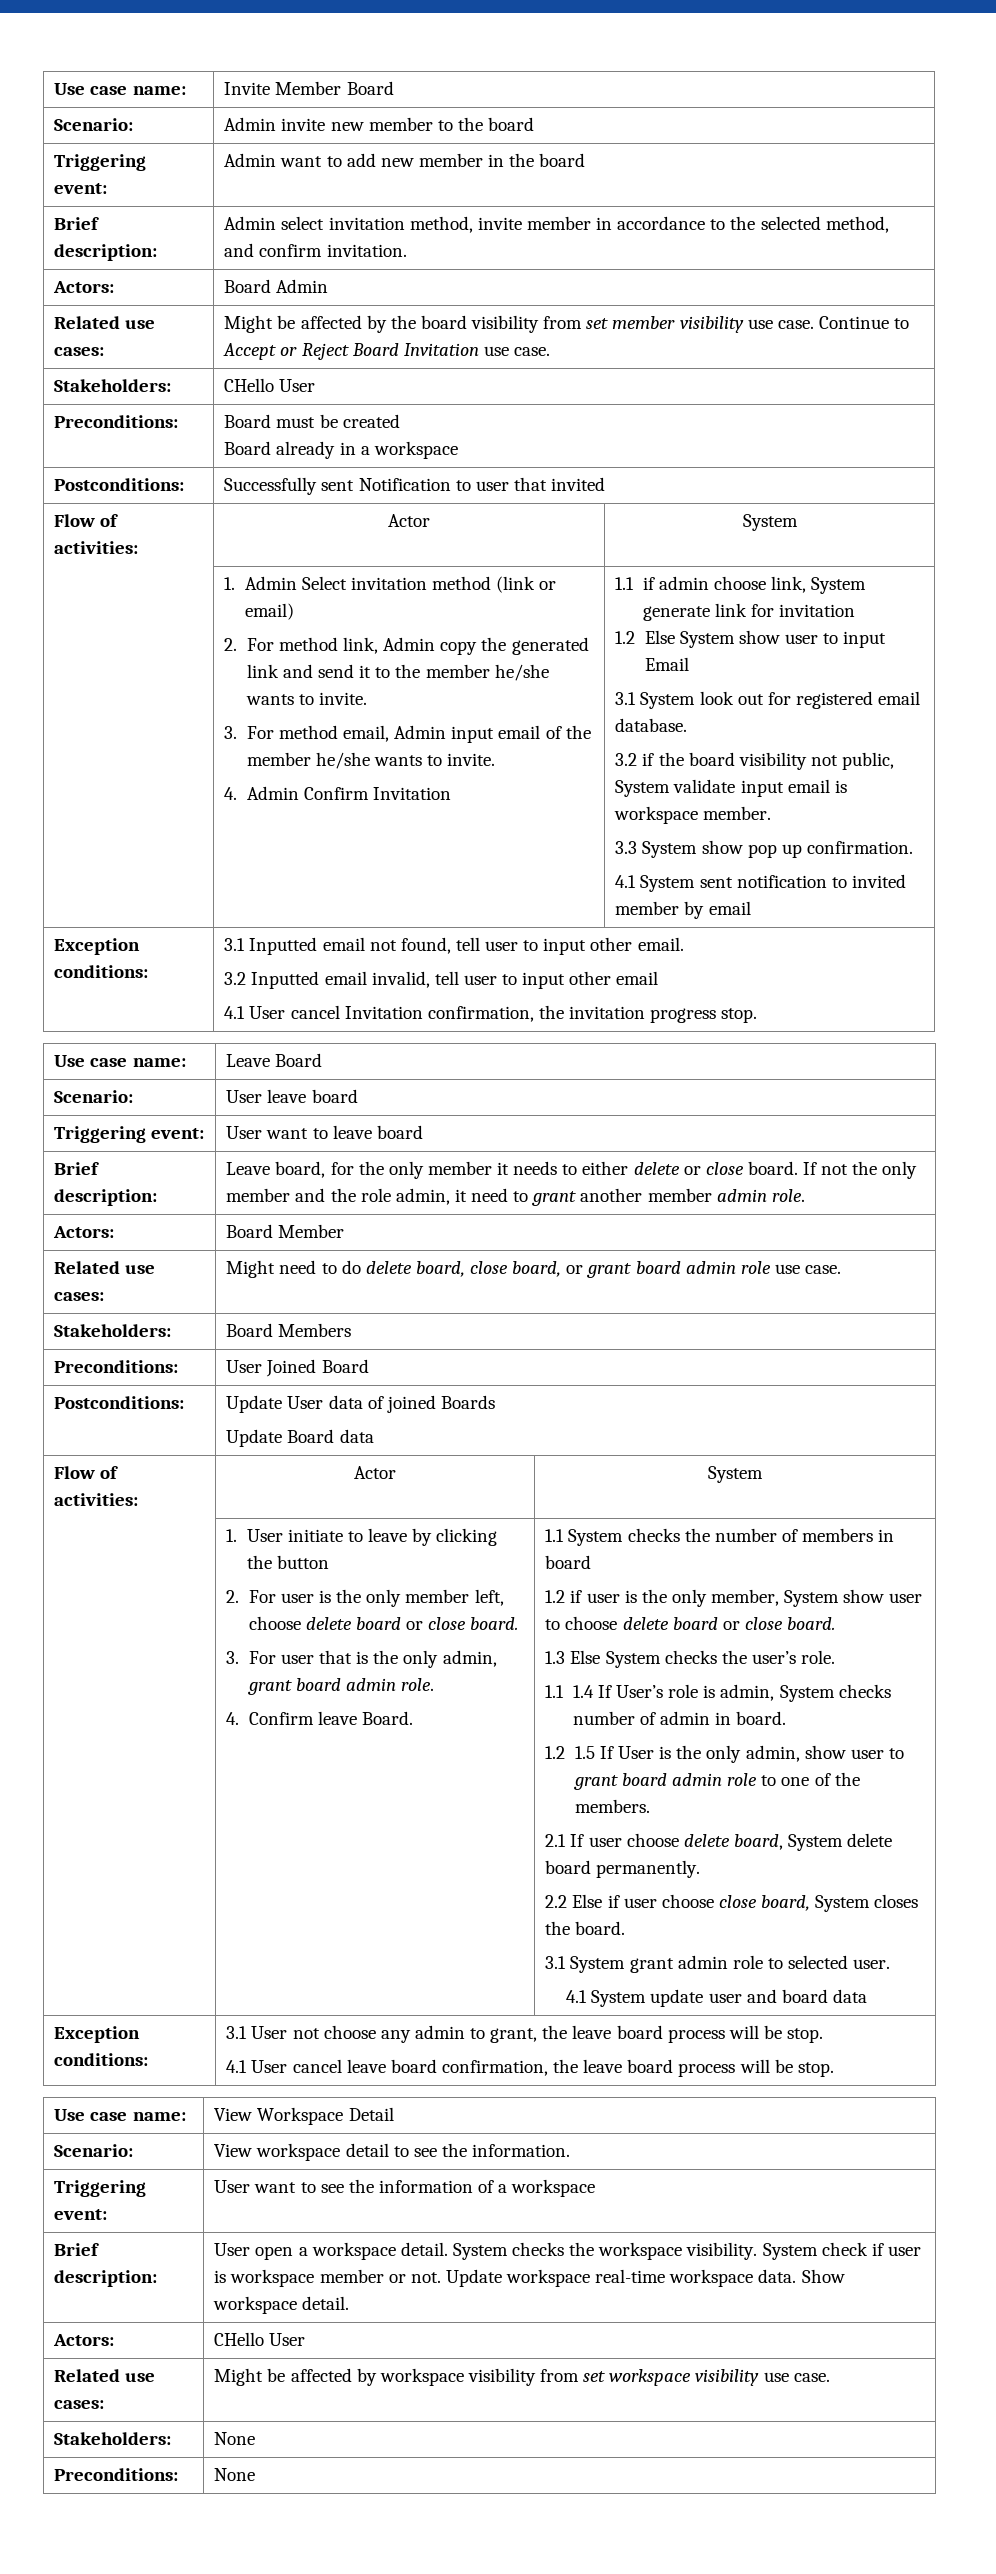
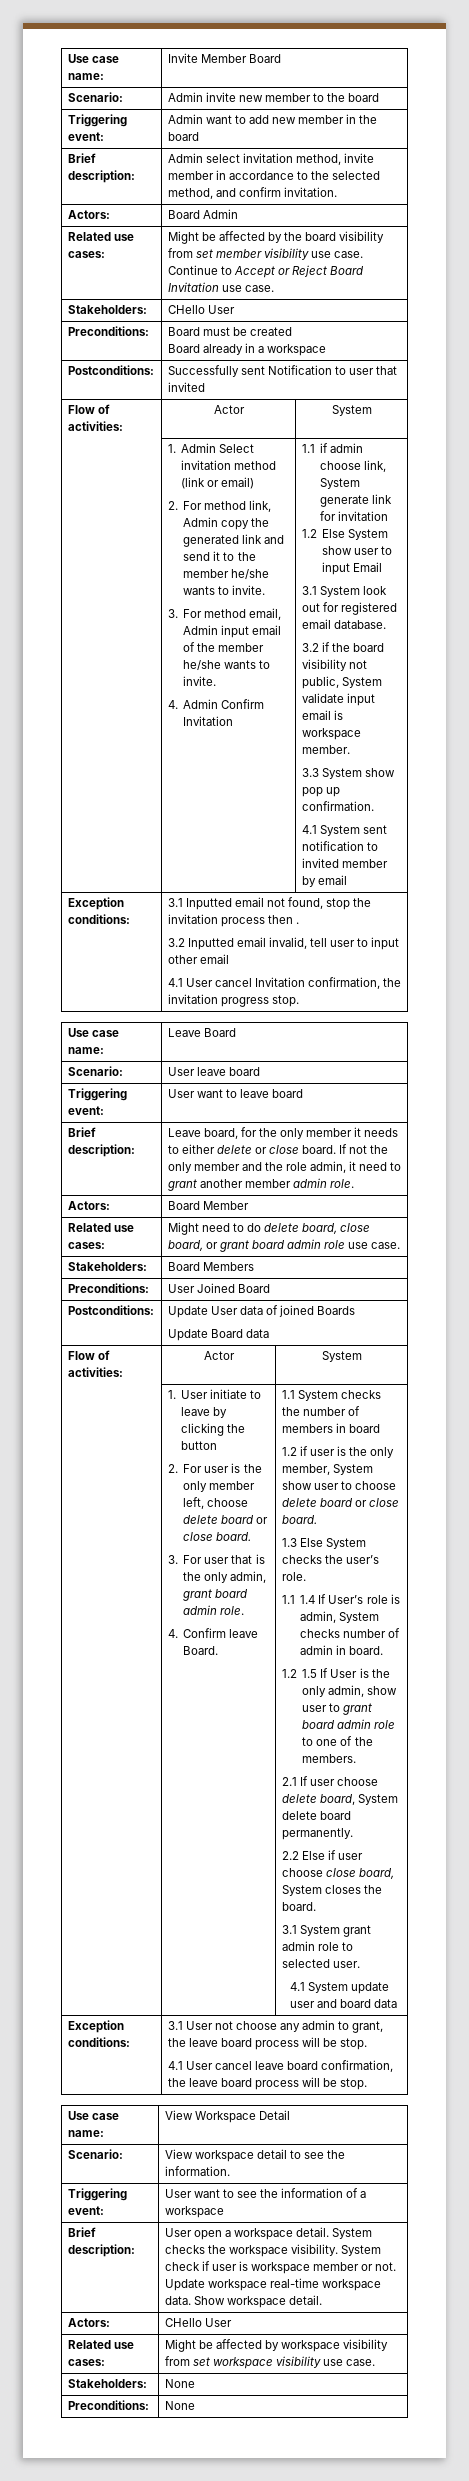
- Exception conditions: | 3.1 Inputted email not found, tell user to input other email.
+ Exception conditions: | 3.1 Inputted email not found, stop the invitation process then .

